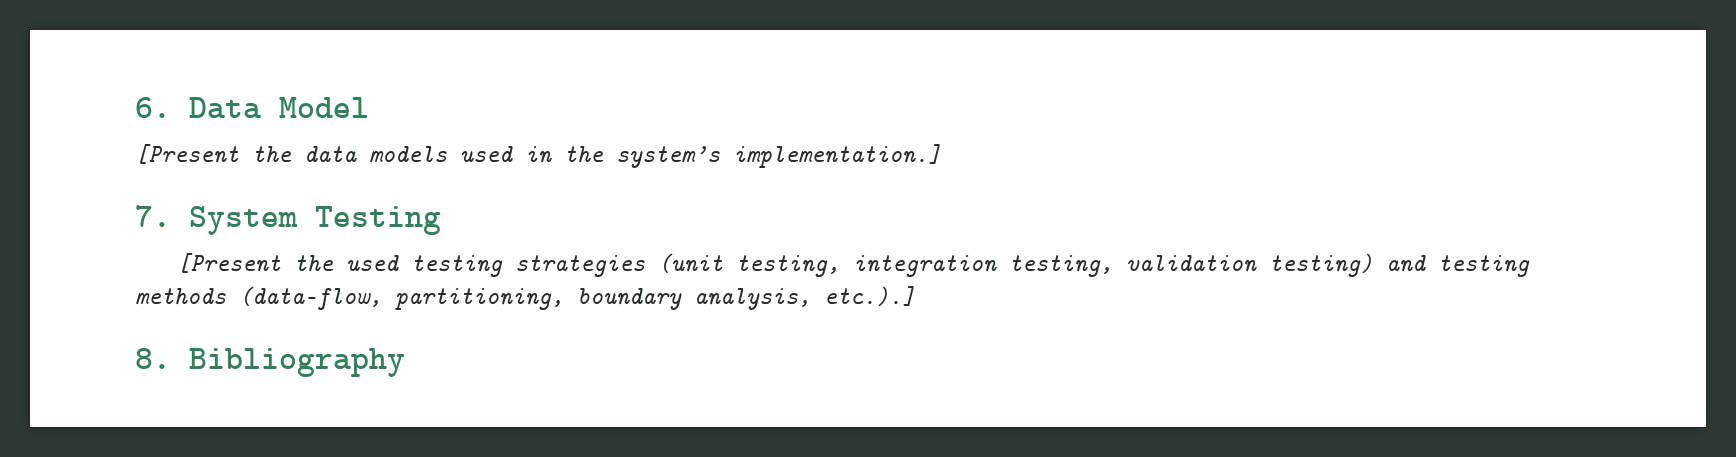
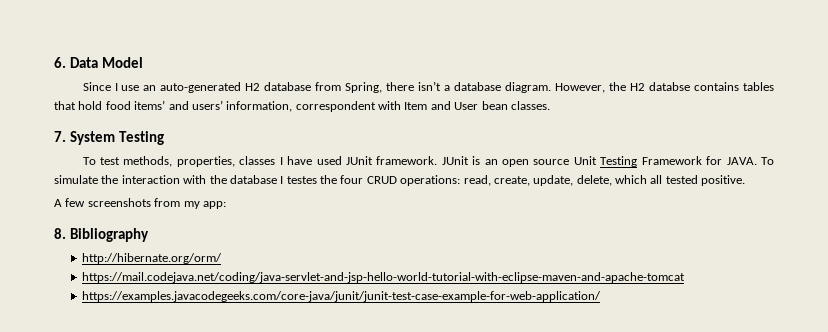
- [Present the data models used in the system’s implementation.]
+ Since I use an auto-generated H2 database from Spring, there isn’t a database diagram. However, the H2 databse contains tables that hold food items’ and users’ information, correspondent with Item and User bean classes.
  7. System Testing
- [Present the used testing strategies (unit testing, integration testing, validation testing) and testing methods (data-flow, partitioning, boundary analysis, etc.).]
+ To test methods, properties, classes I have used JUnit framework. JUnit is an open source Unit Testing Framework for JAVA. To simulate the interaction with the database I testes the four CRUD operations: read, create, update, delete, which all tested positive.
+ A few screenshots from my app:
+ http://hibernate.org/orm/
+ https://mail.codejava.net/coding/java-servlet-and-jsp-hello-world-tutorial-with-eclipse-maven-and-apache-tomcat
+ https://examples.javacodegeeks.com/core-java/junit/junit-test-case-example-for-web-application/

